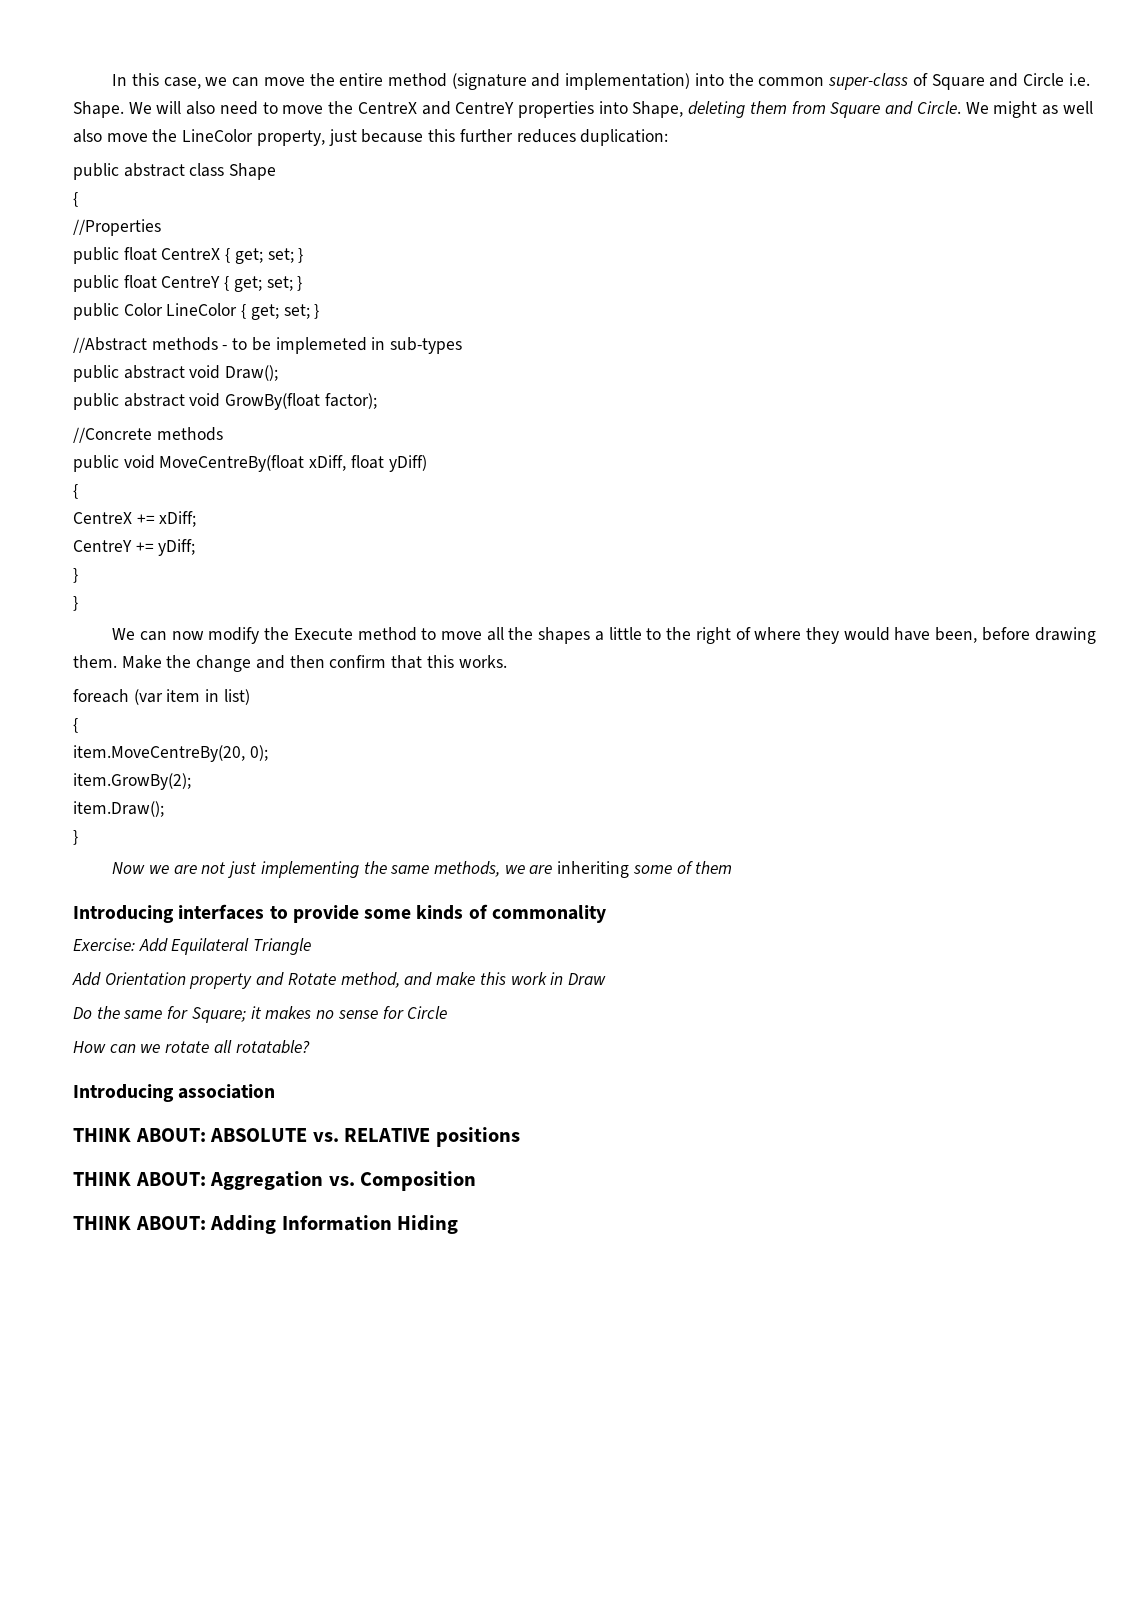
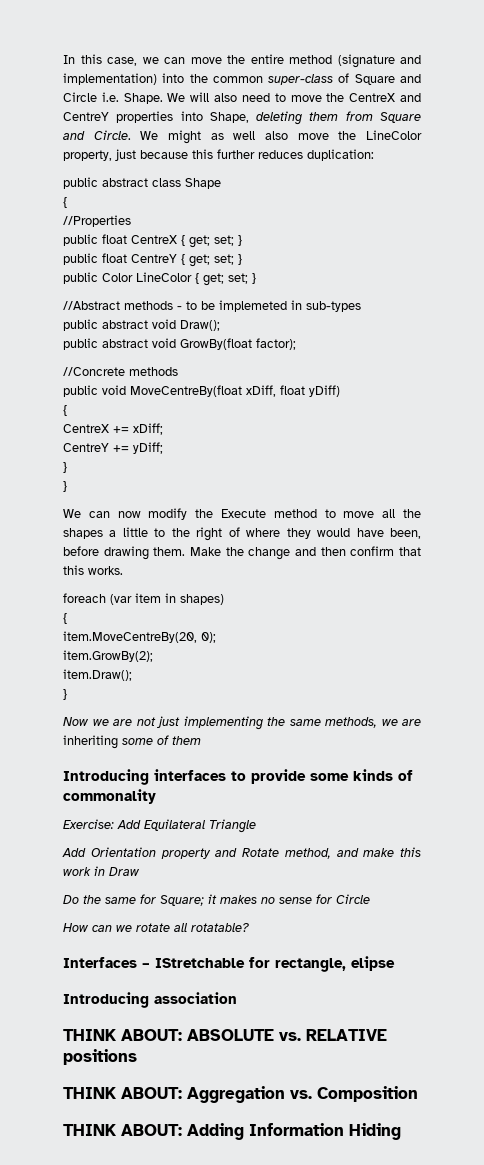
- foreach (var item in list)
+ foreach (var item in shapes)
+ Interfaces – IStretchable for rectangle, elipse

